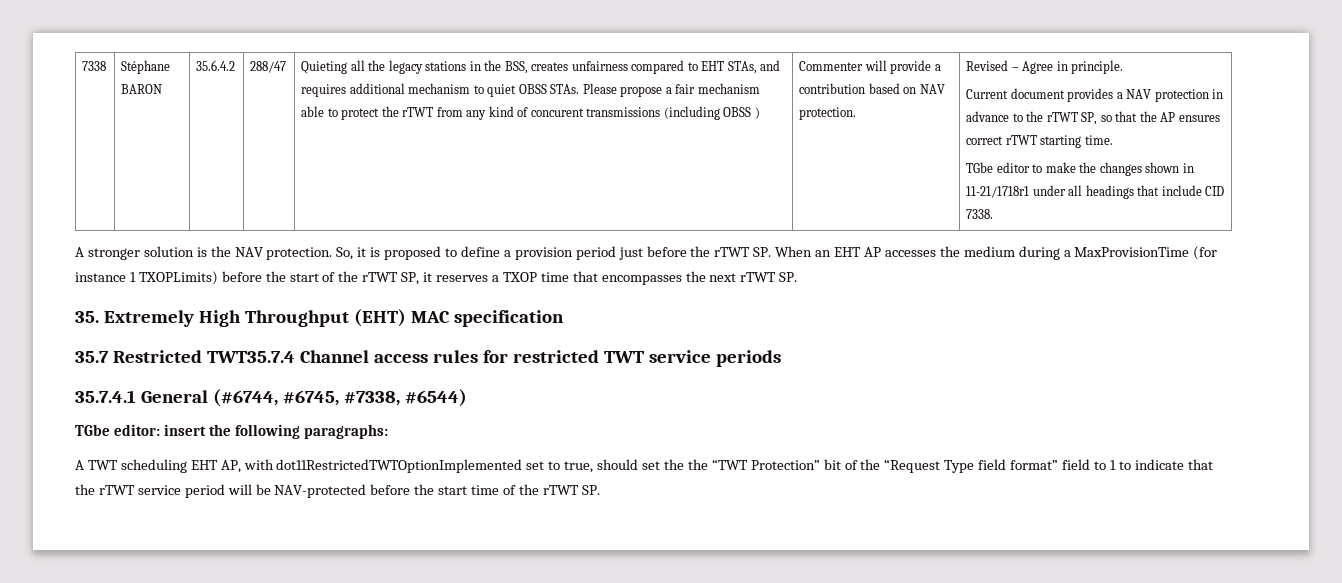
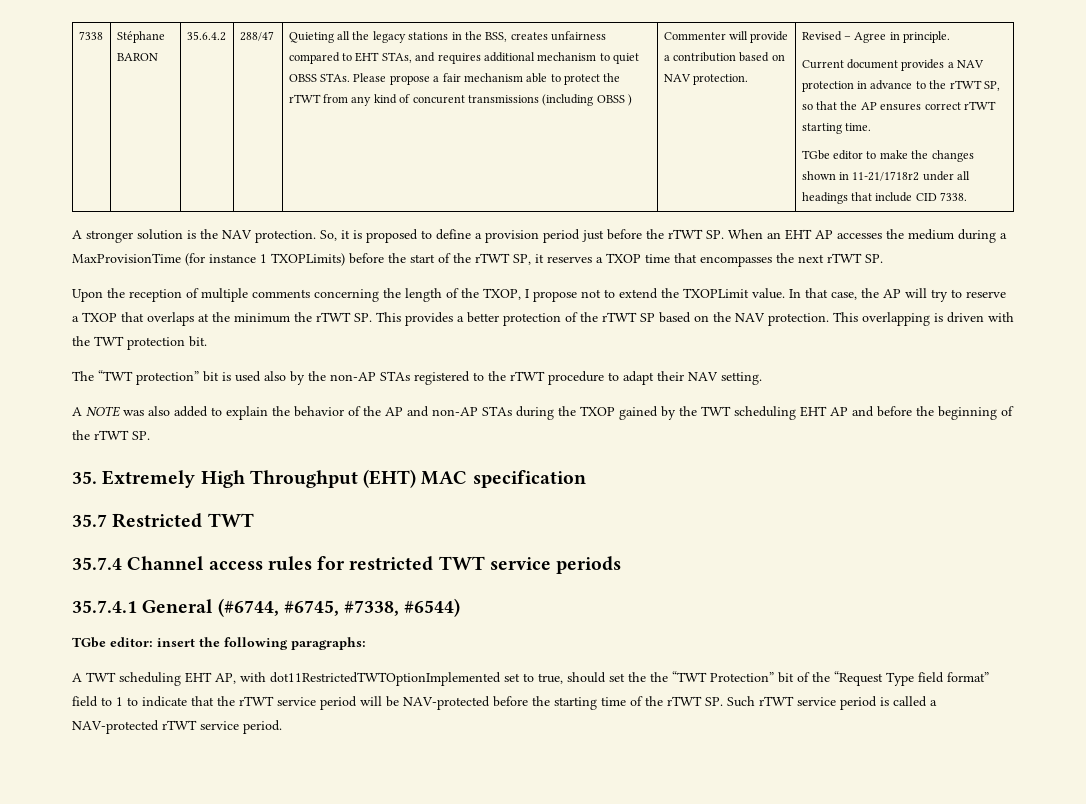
- TGbe editor to make the changes shown in 11-21/1718r1 under all headings that include CID 7338.
+ TGbe editor to make the changes shown in 11-21/1718r2 under all headings that include CID 7338.
+ Upon the reception of multiple comments concerning the length of the TXOP, I propose not to extend the TXOPLimit value. In that case, the AP will try to reserve a TXOP that overlaps at the minimum the rTWT SP. This provides a better protection of the rTWT SP based on the NAV protection. This overlapping is driven with the TWT protection bit.
+ The “TWT protection” bit is used also by the non-AP STAs registered to the rTWT procedure to adapt their NAV setting.
+ A NOTE was also added to explain the behavior of the AP and non-AP STAs during the TXOP gained by the TWT scheduling EHT AP and before the beginning of the rTWT SP.
- 35.7 Restricted TWT35.7.4 Channel access rules for restricted TWT service periods
+ 35.7 Restricted TWT
+ 35.7.4 Channel access rules for restricted TWT service periods
- A TWT scheduling EHT AP, with dot11RestrictedTWTOptionImplemented set to true, should set the the “TWT Protection” bit of the “Request Type field format” field to 1 to indicate that the rTWT service period will be NAV-protected before the start time of the rTWT SP.
+ A TWT scheduling EHT AP, with dot11RestrictedTWTOptionImplemented set to true, should set the the “TWT Protection” bit of the “Request Type field format” field to 1 to indicate that the rTWT service period will be NAV-protected before the starting time of the rTWT SP. Such rTWT service period is called a NAV-protected rTWT service period.

